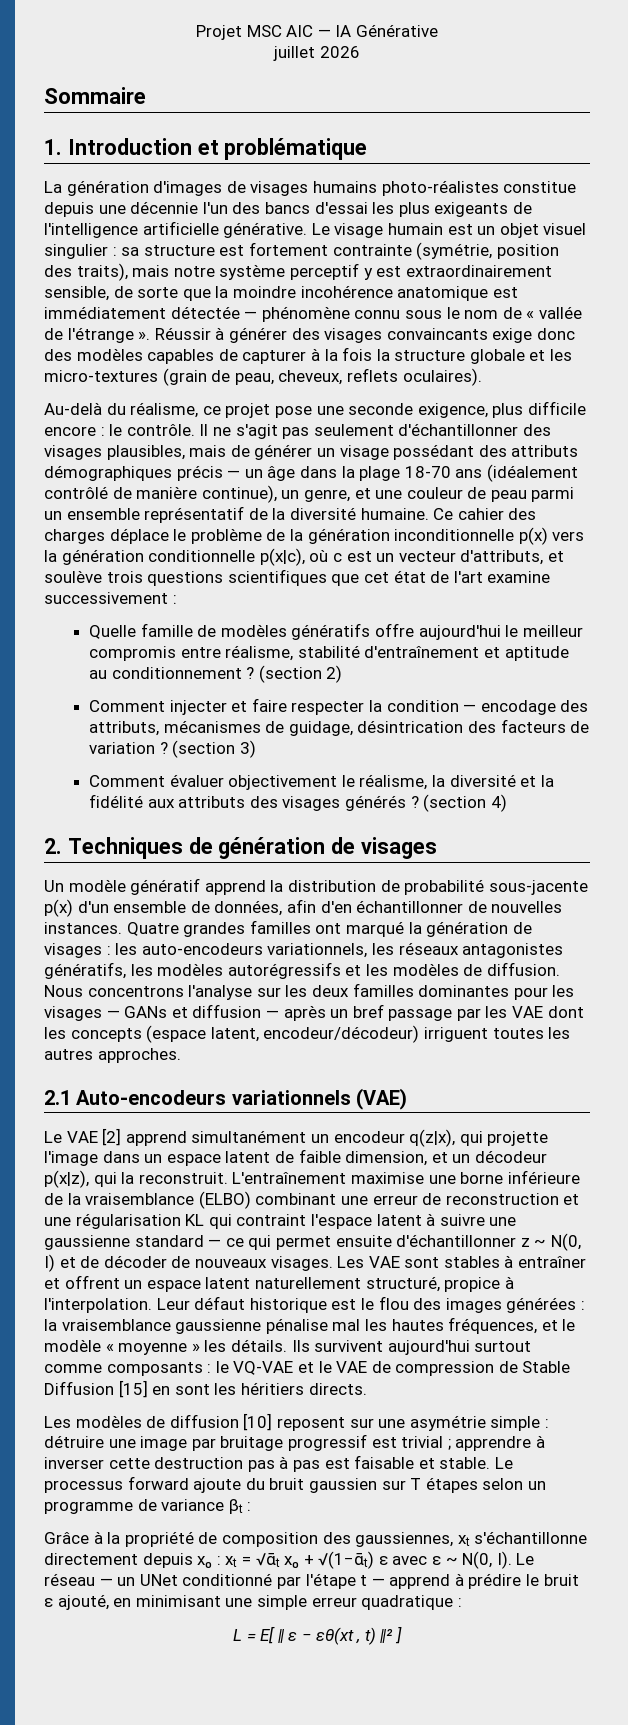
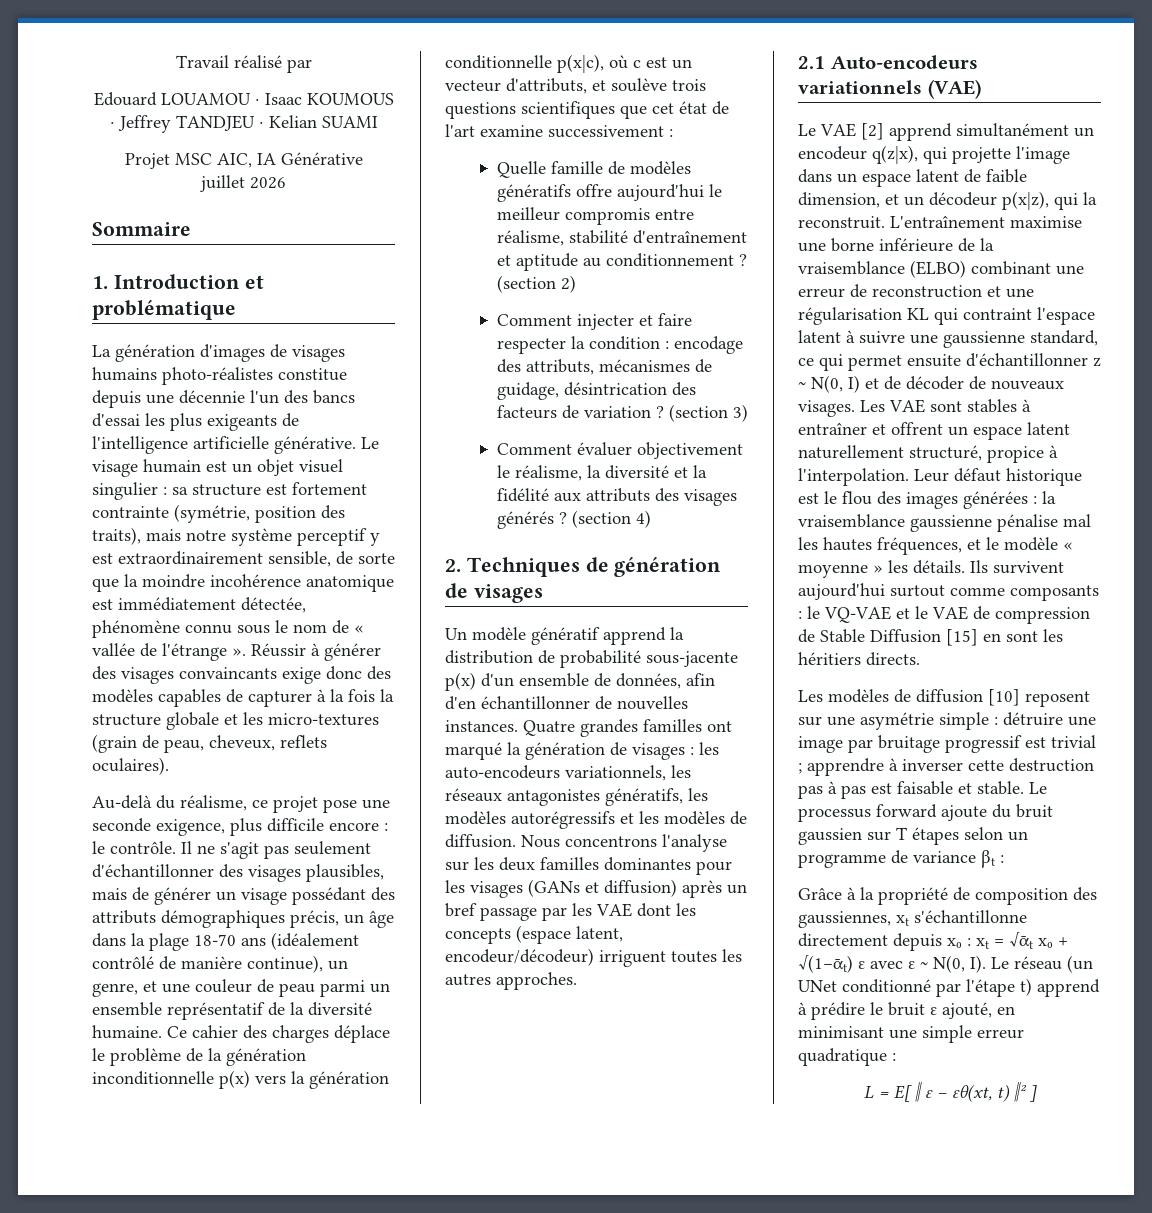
- Projet MSC AIC — IA Générative
+ Travail réalisé par
+ Edouard LOUAMOU · Isaac KOUMOUS · Jeffrey TANDJEU · Kelian SUAMI
+ Projet MSC AIC, IA Générative
- Le visage humain est un objet visuel singulier : sa structure est fortement contrainte (symétrie, position des traits), mais notre système perceptif y est extraordinairement sensible, de sorte que la moindre incohérence anatomique est immédiatement détectée — phénomène connu sous le nom de « vallée de l'étrange ».
+ Le visage humain est un objet visuel singulier : sa structure est fortement contrainte (symétrie, position des traits), mais notre système perceptif y est extraordinairement sensible, de sorte que la moindre incohérence anatomique est immédiatement détectée, phénomène connu sous le nom de « vallée de l'étrange ».
- Il ne s'agit pas seulement d'échantillonner des visages plausibles, mais de générer un visage possédant des attributs démographiques précis — un âge dans la plage 18-70 ans (idéalement contrôlé de manière continue), un genre, et une couleur de peau parmi un ensemble représentatif de la diversité humaine.
+ Il ne s'agit pas seulement d'échantillonner des visages plausibles, mais de générer un visage possédant des attributs démographiques précis, un âge dans la plage 18-70 ans (idéalement contrôlé de manière continue), un genre, et une couleur de peau parmi un ensemble représentatif de la diversité humaine.
- Comment injecter et faire respecter la condition — encodage des attributs, mécanismes de guidage, désintrication des facteurs de variation ?
+ Comment injecter et faire respecter la condition : encodage des attributs, mécanismes de guidage, désintrication des facteurs de variation ?
- Nous concentrons l'analyse sur les deux familles dominantes pour les visages — GANs et diffusion — après un bref passage par les VAE dont les concepts (espace latent, encodeur/décodeur) irriguent toutes les autres approches.
+ Nous concentrons l'analyse sur les deux familles dominantes pour les visages (GANs et diffusion) après un bref passage par les VAE dont les concepts (espace latent, encodeur/décodeur) irriguent toutes les autres approches.
- L'entraînement maximise une borne inférieure de la vraisemblance (ELBO) combinant une erreur de reconstruction et une régularisation KL qui contraint l'espace latent à suivre une gaussienne standard — ce qui permet ensuite d'échantillonner z ~ N(0, I) et de décoder de nouveaux visages.
+ L'entraînement maximise une borne inférieure de la vraisemblance (ELBO) combinant une erreur de reconstruction et une régularisation KL qui contraint l'espace latent à suivre une gaussienne standard, ce qui permet ensuite d'échantillonner z ~ N(0, I) et de décoder de nouveaux visages.
- Grâce à la propriété de composition des gaussiennes, xt s'échantillonne directement depuis x₀ : xt = √ᾱt x₀ + √(1−ᾱt) ε avec ε ~ N(0, I). Le réseau — un UNet conditionné par l'étape t — apprend à prédire le bruit ε ajouté, en minimisant une simple erreur quadratique :
+ Grâce à la propriété de composition des gaussiennes, xt s'échantillonne directement depuis x₀ : xt = √ᾱt x₀ + √(1−ᾱt) ε avec ε ~ N(0, I). Le réseau (un UNet conditionné par l'étape t) apprend à prédire le bruit ε ajouté, en minimisant une simple erreur quadratique :
- L = E[ ‖ ε − εθ(xt , t) ‖² ]
+ L = E[ ‖ ε − εθ(xt, t) ‖² ]

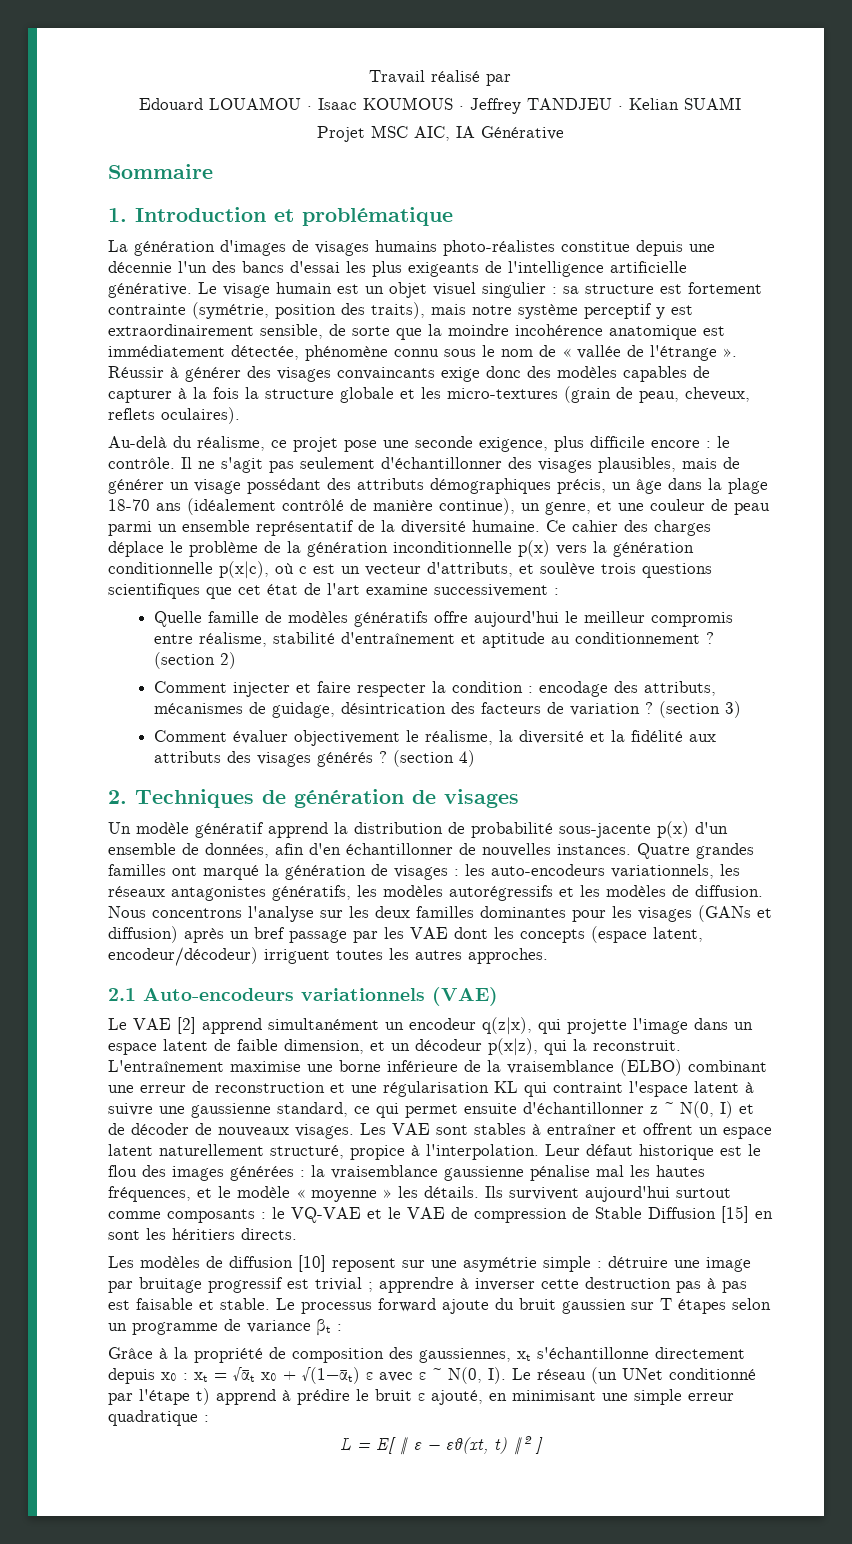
- juillet 2026

